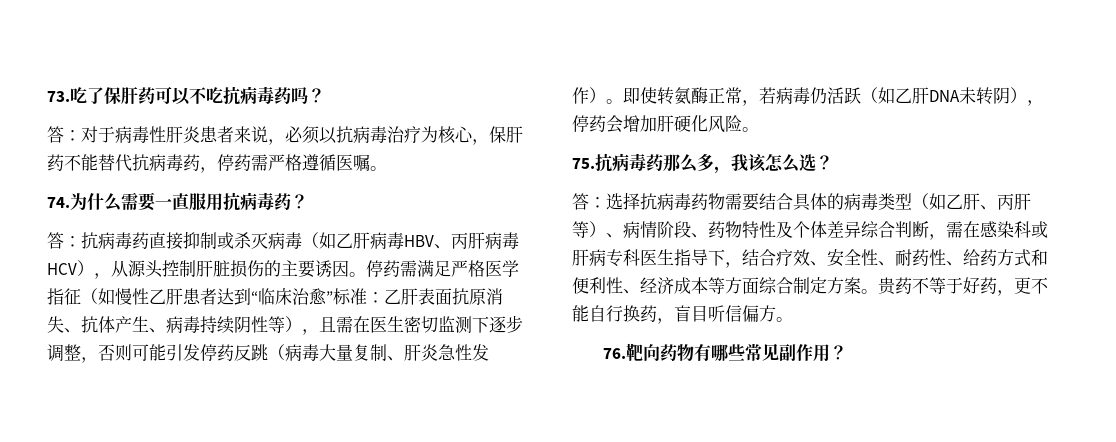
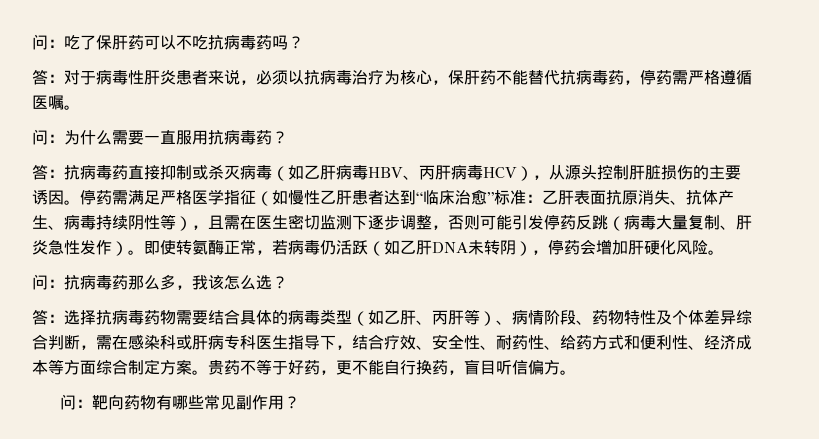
- 73.吃了保肝药可以不吃抗病毒药吗？
+ 问：吃了保肝药可以不吃抗病毒药吗？
- 74.为什么需要一直服用抗病毒药？
+ 问：为什么需要一直服用抗病毒药？
- 75.抗病毒药那么多，我该怎么选？
+ 问：抗病毒药那么多，我该怎么选？
- 76.靶向药物有哪些常见副作用？
+ 问：靶向药物有哪些常见副作用？

